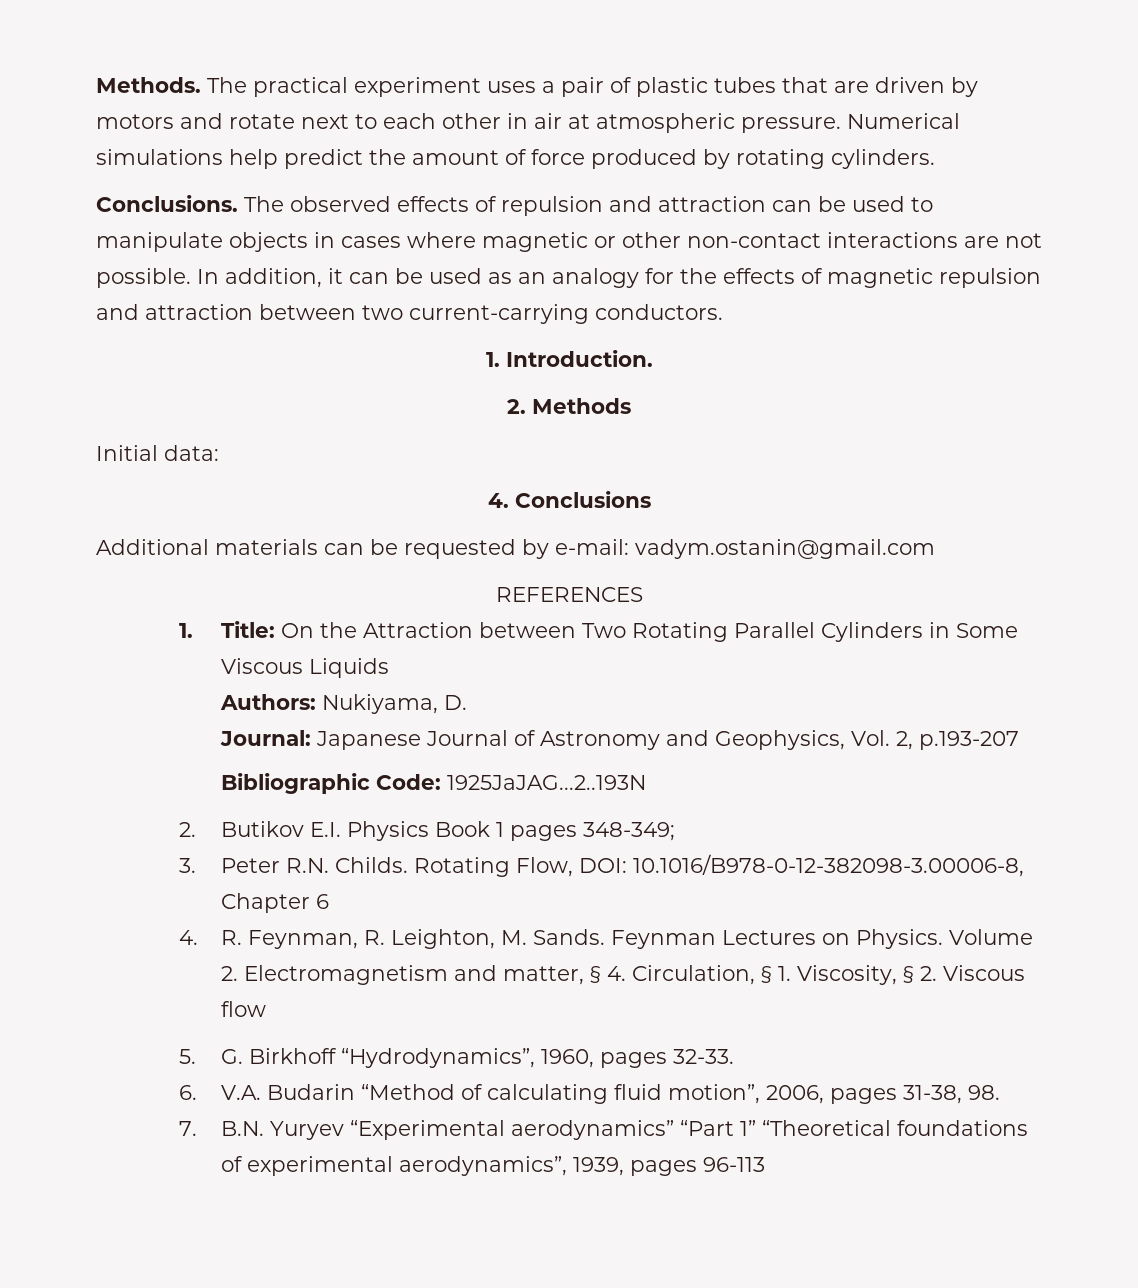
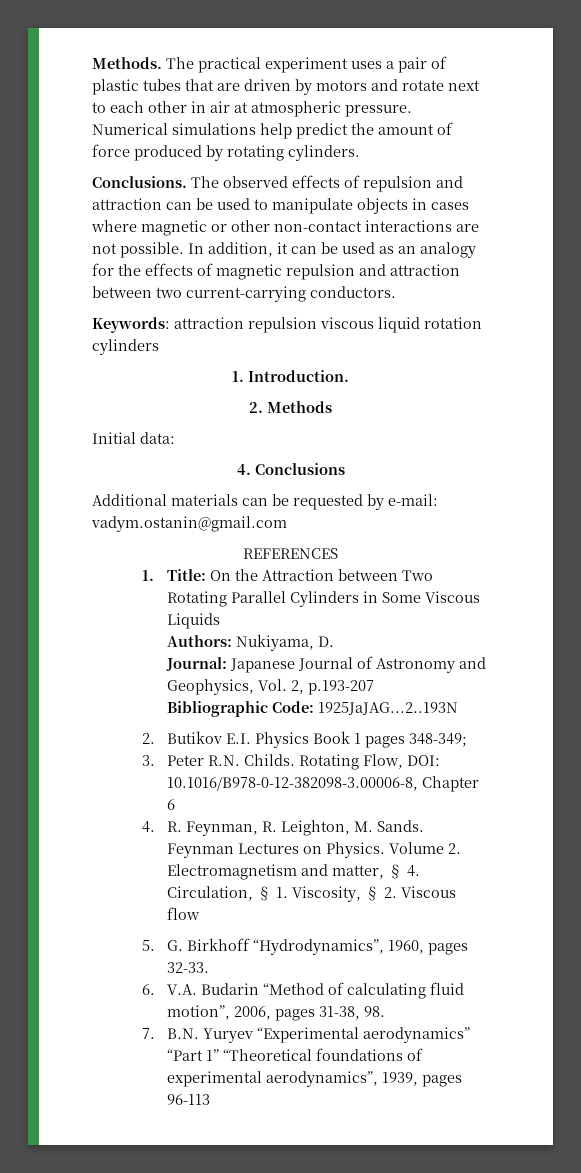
+ Keywords: attraction repulsion viscous liquid rotation cylinders

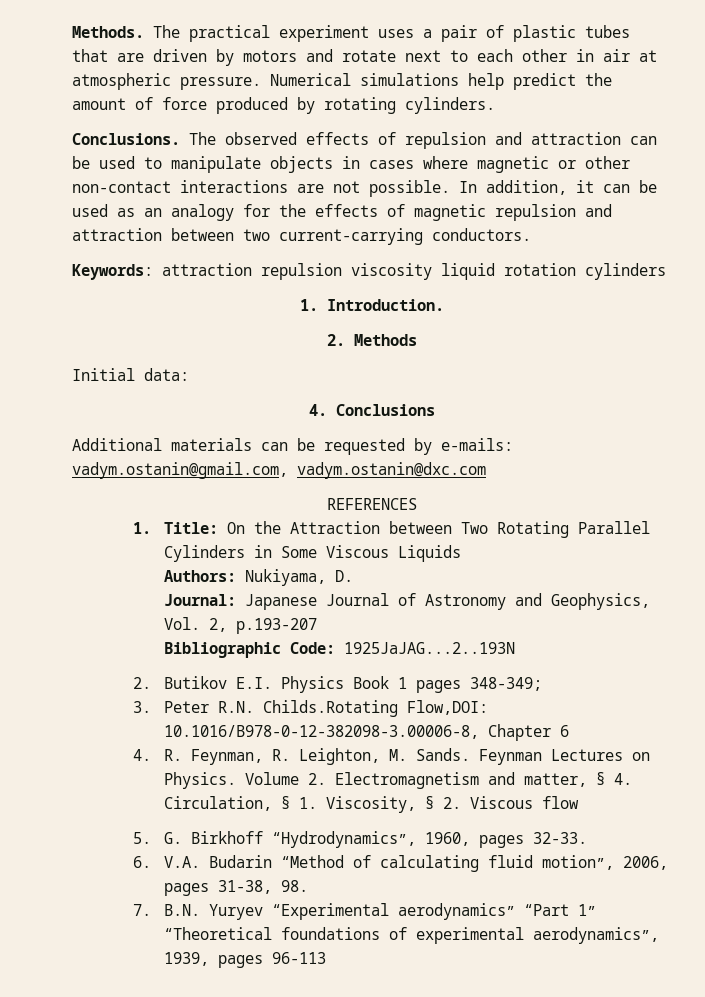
- Keywords: attraction repulsion viscous liquid rotation cylinders
+ Keywords: attraction repulsion viscosity liquid rotation cylinders
- Additional materials can be requested by e-mail: vadym.ostanin@gmail.com
+ Additional materials can be requested by e-mails: vadym.ostanin@gmail.com, vadym.ostanin@dxc.com
- 3. Peter R.N. Childs. Rotating Flow, DOI: 10.1016/B978-0-12-382098-3.00006-8, Chapter 6
+ 3. Peter R.N. Childs.Rotating Flow,DOI: 10.1016/B978-0-12-382098-3.00006-8, Chapter 6

